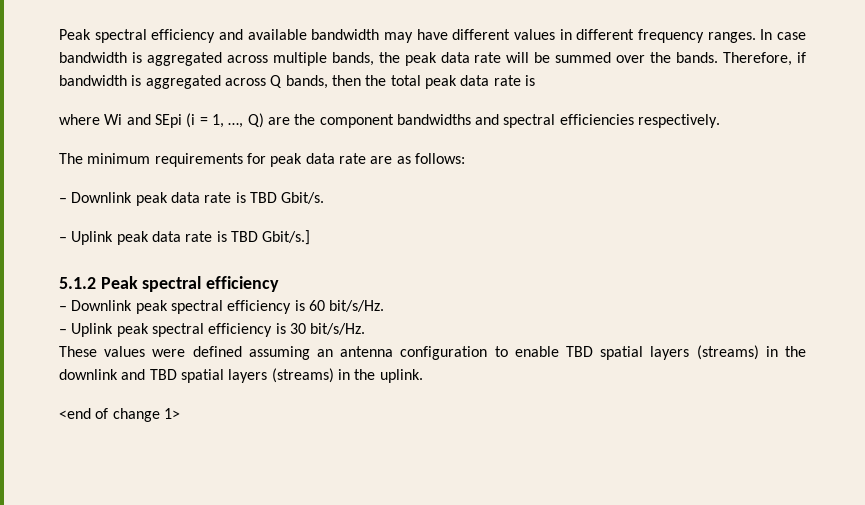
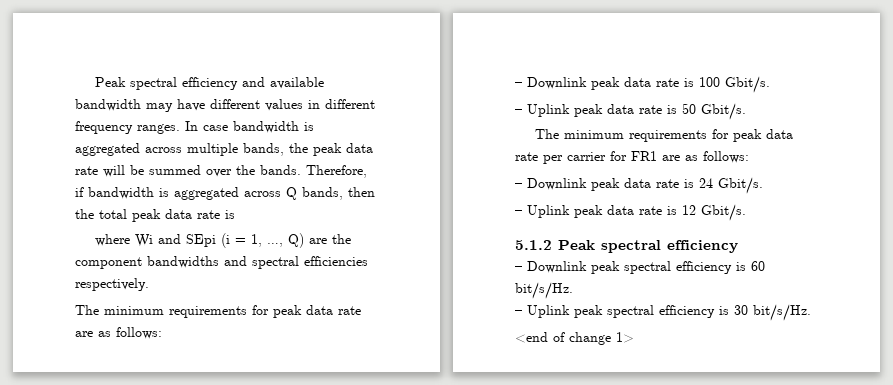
- – Downlink peak data rate is TBD Gbit/s.
- – Uplink peak data rate is TBD Gbit/s.]
+ – Downlink peak data rate is 100 Gbit/s.
+ – Uplink peak data rate is 50 Gbit/s.
+ The minimum requirements for peak data rate per carrier for FR1 are as follows:
+ – Downlink peak data rate is 24 Gbit/s.
+ – Uplink peak data rate is 12 Gbit/s.
- These values were defined assuming an antenna configuration to enable TBD spatial layers (streams) in the downlink and TBD spatial layers (streams) in the uplink.

